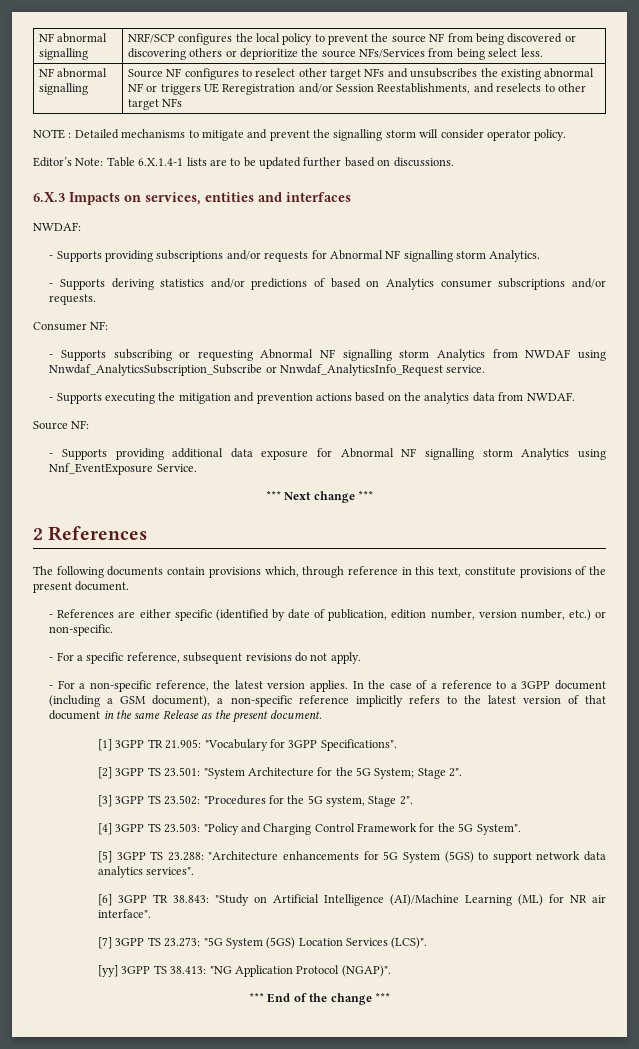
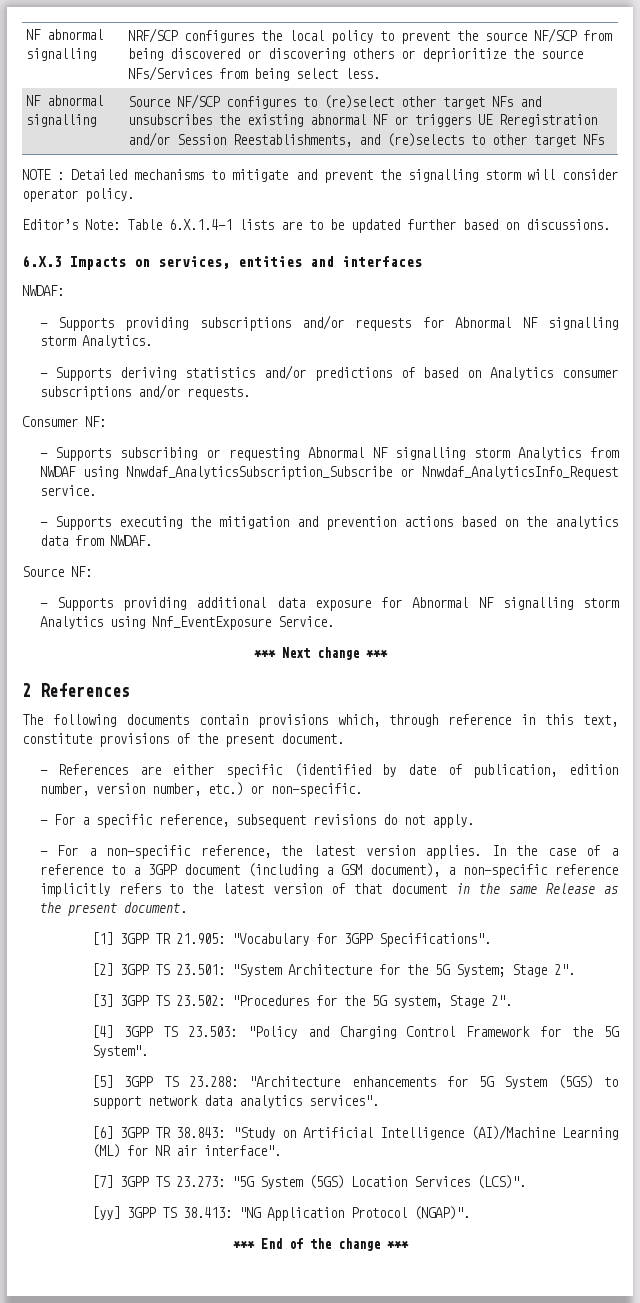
- NF abnormal signalling | NRF/SCP configures the local policy to prevent the source NF from being discovered or discovering others or deprioritize the source NFs/Services from being select less.
+ NF abnormal signalling | NRF/SCP configures the local policy to prevent the source NF/SCP from being discovered or discovering others or deprioritize the source NFs/Services from being select less.
- NF abnormal signalling | Source NF configures to reselect other target NFs and unsubscribes the existing abnormal NF or triggers UE Reregistration and/or Session Reestablishments, and reselects to other target NFs
+ NF abnormal signalling | Source NF/SCP configures to (re)select other target NFs and unsubscribes the existing abnormal NF or triggers UE Reregistration and/or Session Reestablishments, and (re)selects to other target NFs

